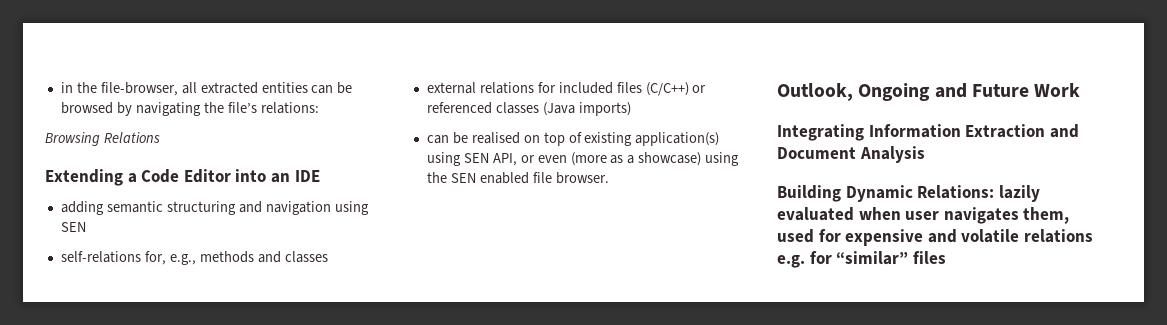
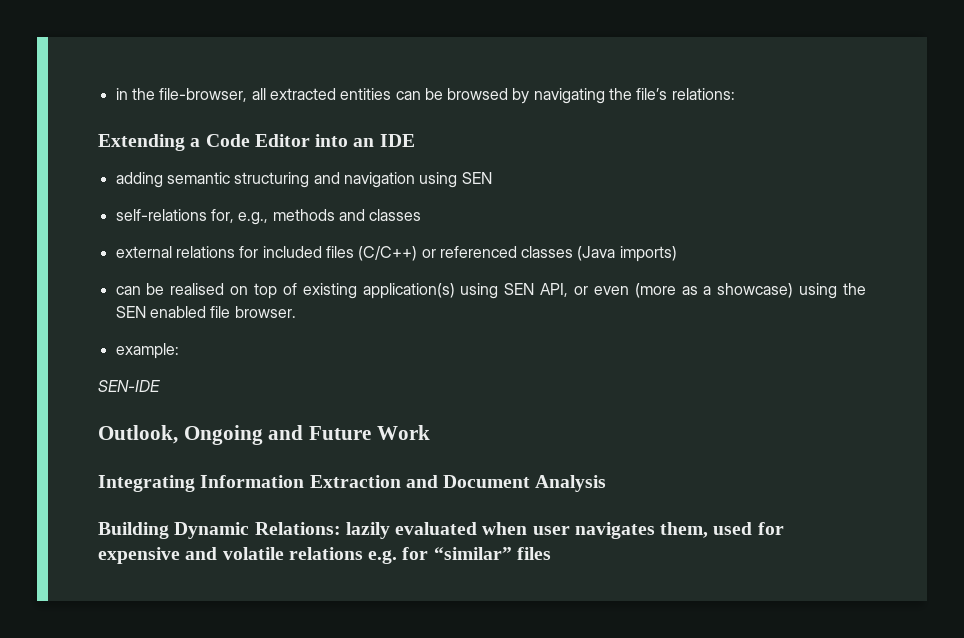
- Browsing Relations
+ example:
+ SEN-IDE

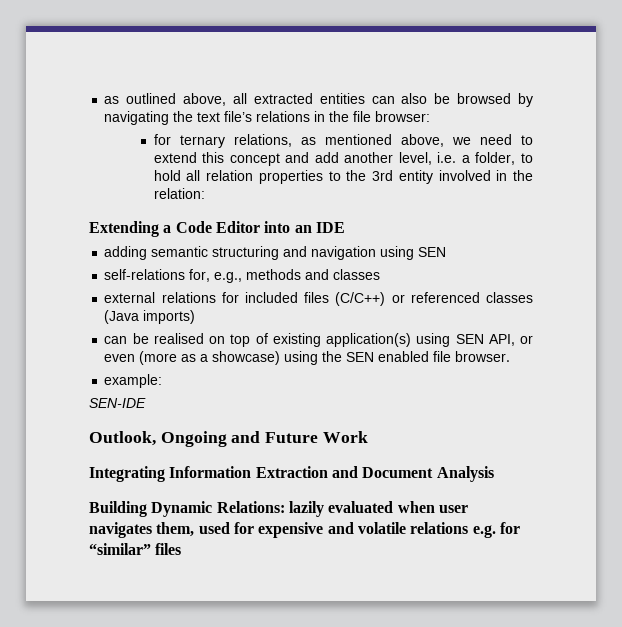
- in the file-browser, all extracted entities can be browsed by navigating the file’s relations:
+ as outlined above, all extracted entities can also be browsed by navigating the text file’s relations in the file browser:
+ for ternary relations, as mentioned above, we need to extend this concept and add another level, i.e. a folder, to hold all relation properties to the 3rd entity involved in the relation:

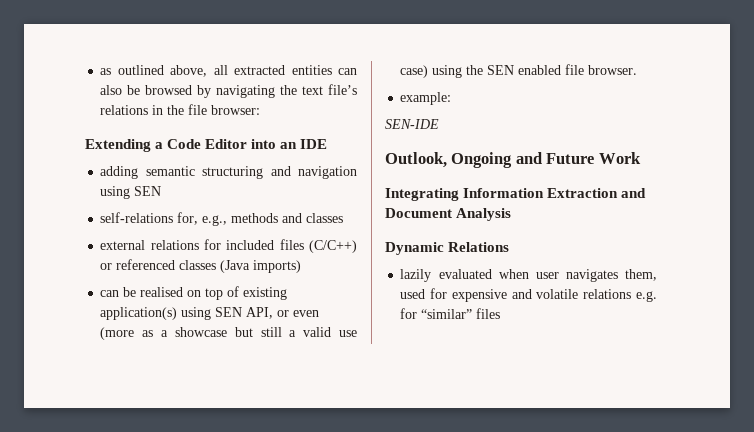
- for ternary relations, as mentioned above, we need to extend this concept and add another level, i.e. a folder, to hold all relation properties to the 3rd entity involved in the relation:
- can be realised on top of existing application(s) using SEN API, or even (more as a showcase) using the SEN enabled file browser.
+ can be realised on top of existing application(s) using SEN API, or even (more as a showcase but still a valid use case) using the SEN enabled file browser.
- Building Dynamic Relations: lazily evaluated when user navigates them, used for expensive and volatile relations e.g. for “similar” files
+ Dynamic Relations
+ lazily evaluated when user navigates them, used for expensive and volatile relations e.g. for “similar” files

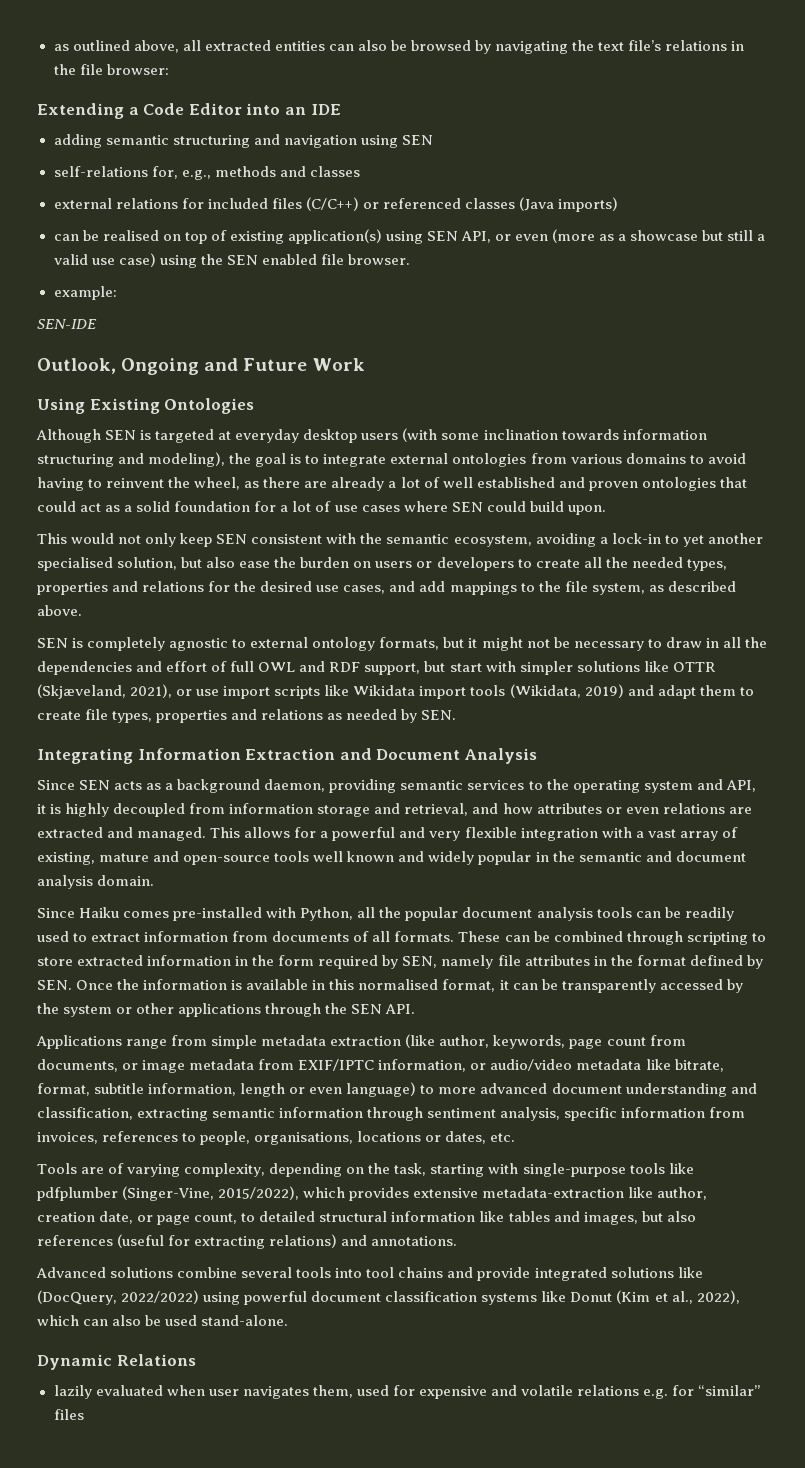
+ Using Existing Ontologies
+ Although SEN is targeted at everyday desktop users (with some inclination towards information structuring and modeling), the goal is to integrate external ontologies from various domains to avoid having to reinvent the wheel, as there are already a lot of well established and proven ontologies that could act as a solid foundation for a lot of use cases where SEN could build upon.
+ This would not only keep SEN consistent with the semantic ecosystem, avoiding a lock-in to yet another specialised solution, but also ease the burden on users or developers to create all the needed types, properties and relations for the desired use cases, and add mappings to the file system, as described above.
+ SEN is completely agnostic to external ontology formats, but it might not be necessary to draw in all the dependencies and effort of full OWL and RDF support, but start with simpler solutions like OTTR (Skjæveland, 2021), or use import scripts like Wikidata import tools (Wikidata, 2019) and adapt them to create file types, properties and relations as needed by SEN.
+ Since SEN acts as a background daemon, providing semantic services to the operating system and API, it is highly decoupled from information storage and retrieval, and how attributes or even relations are extracted and managed. This allows for a powerful and very flexible integration with a vast array of existing, mature and open-source tools well known and widely popular in the semantic and document analysis domain.
+ Since Haiku comes pre-installed with Python, all the popular document analysis tools can be readily used to extract information from documents of all formats. These can be combined through scripting to store extracted information in the form required by SEN, namely file attributes in the format defined by SEN. Once the information is available in this normalised format, it can be transparently accessed by the system or other applications through the SEN API.
+ Applications range from simple metadata extraction (like author, keywords, page count from documents, or image metadata from EXIF/IPTC information, or audio/video metadata like bitrate, format, subtitle information, length or even language) to more advanced document understanding and classification, extracting semantic information through sentiment analysis, specific information from invoices, references to people, organisations, locations or dates, etc.
+ Tools are of varying complexity, depending on the task, starting with single-purpose tools like pdfplumber (Singer-Vine, 2015/2022), which provides extensive metadata-extraction like author, creation date, or page count, to detailed structural information like tables and images, but also references (useful for extracting relations) and annotations.
+ Advanced solutions combine several tools into tool chains and provide integrated solutions like (DocQuery, 2022/2022) using powerful document classification systems like Donut (Kim et al., 2022), which can also be used stand-alone.

